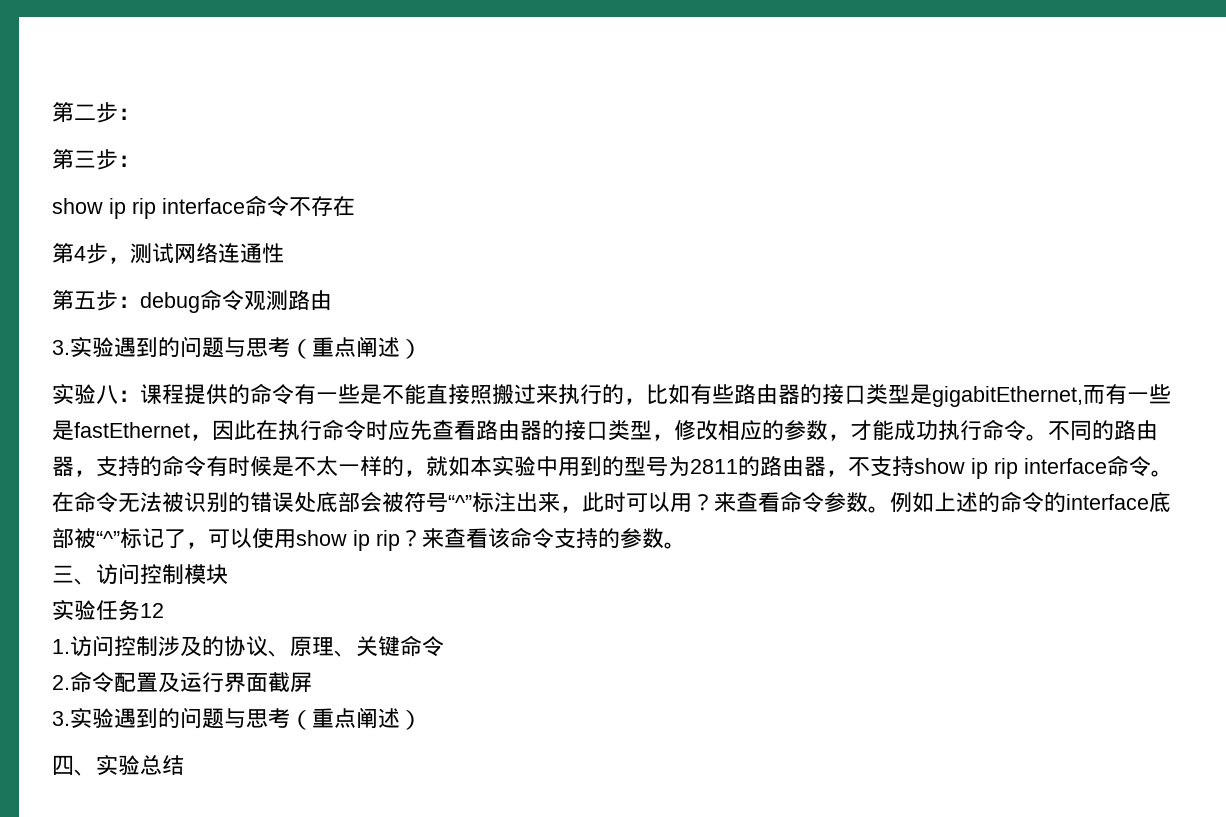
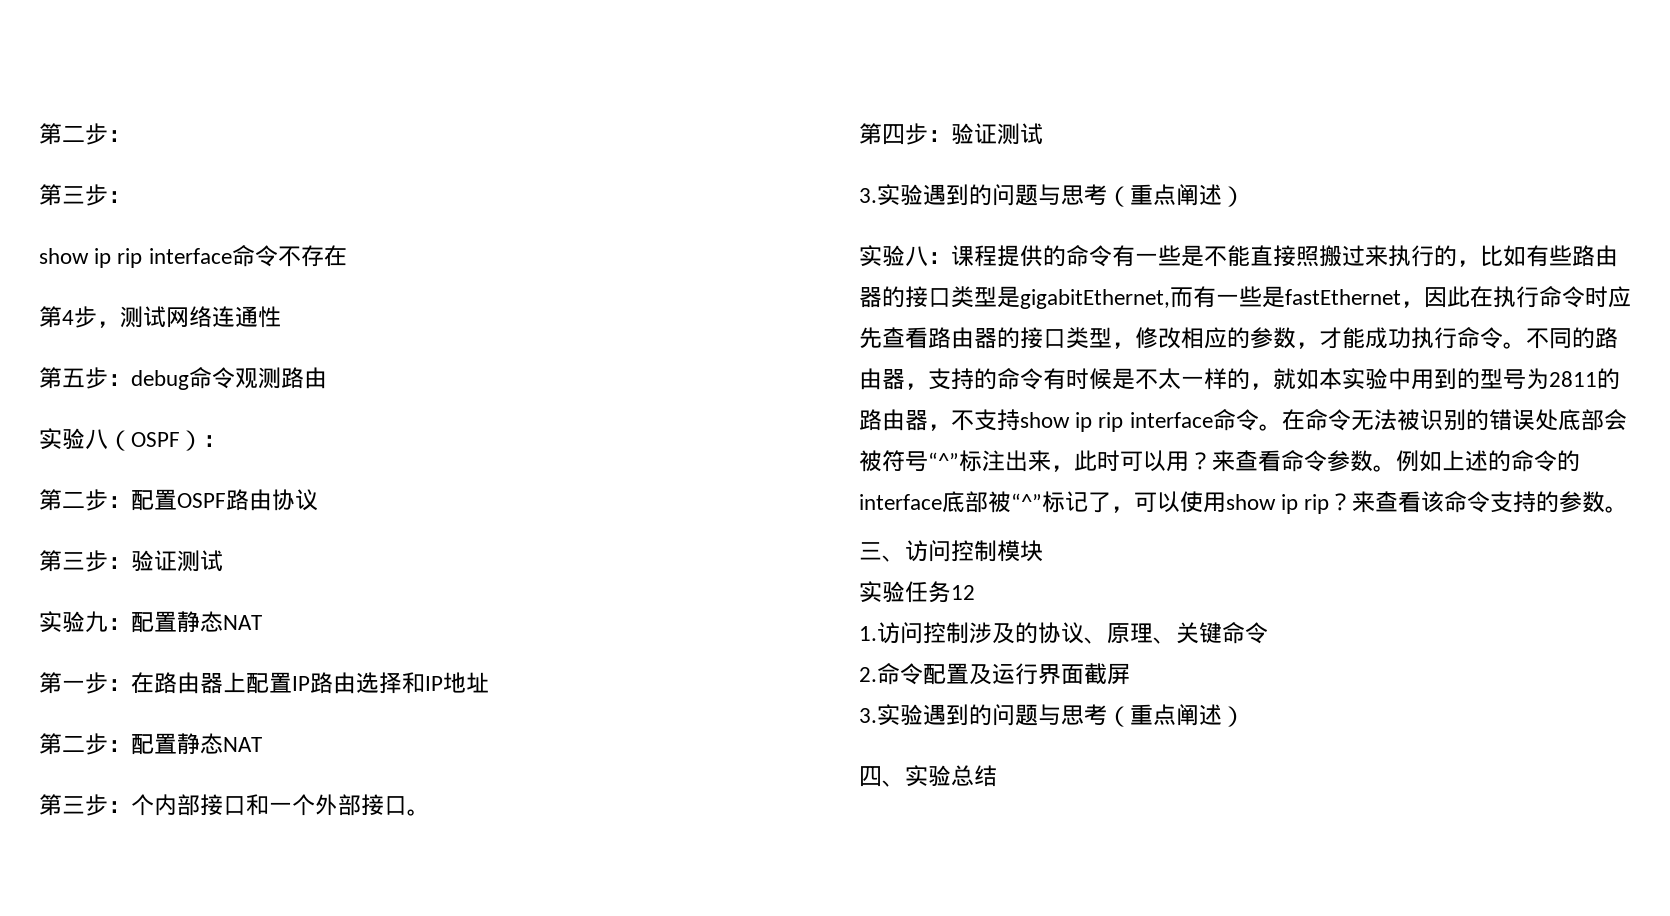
+ 实验八（OSPF）：
+ 第二步：配置OSPF路由协议
+ 第三步：验证测试
+ 实验九：配置静态NAT
+ 第一步：在路由器上配置IP路由选择和IP地址
+ 第二步：配置静态NAT
+ 第三步：个内部接口和一个外部接口。
+ 第四步：验证测试

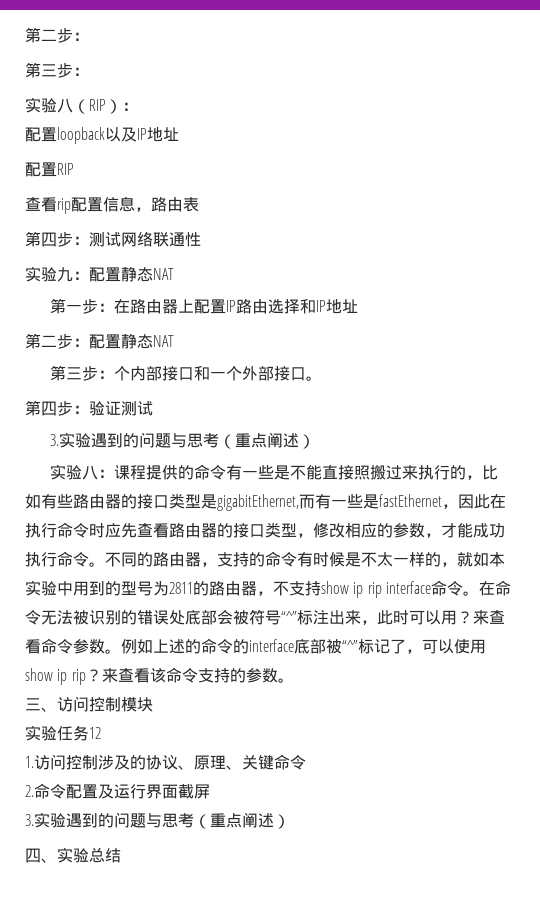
- show ip rip interface命令不存在
- 第4步，测试网络连通性
+ 实验八（RIP）：
+ 配置loopback以及IP地址
+ 配置RIP
+ 查看rip配置信息，路由表
+ 第四步：测试网络联通性
- 第五步：debug命令观测路由
- 实验八（OSPF）：
- 第二步：配置OSPF路由协议
- 第三步：验证测试

